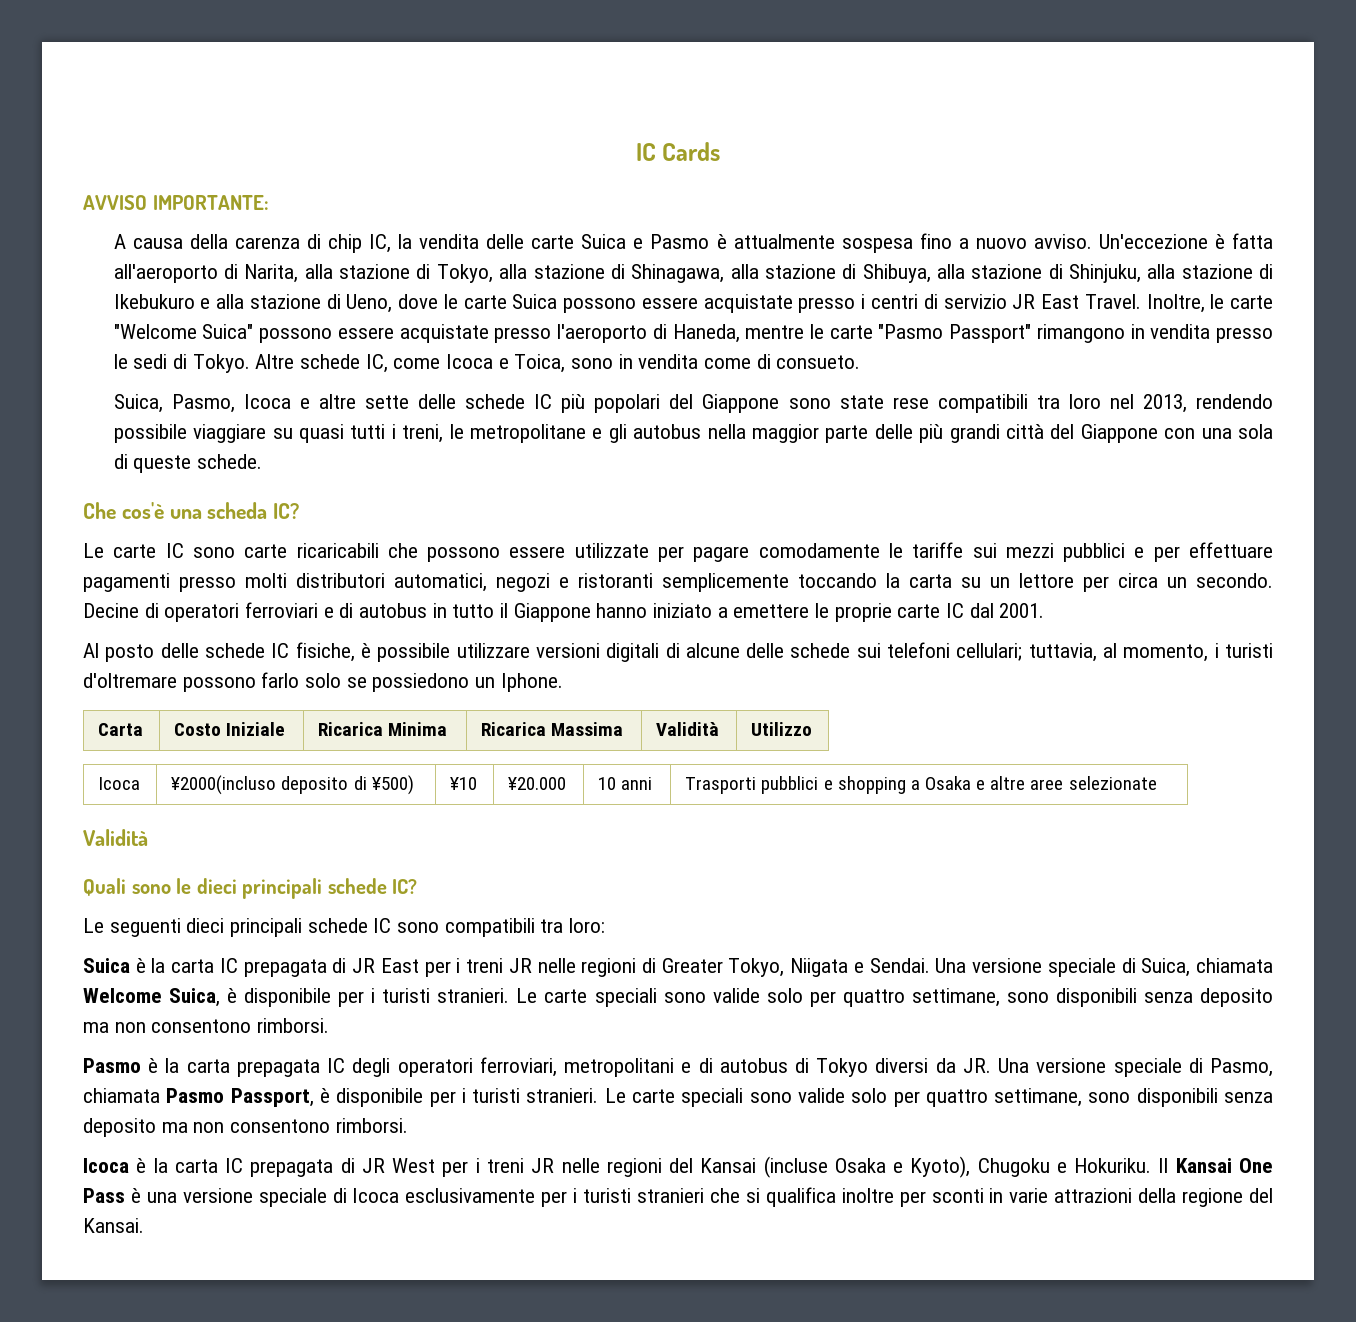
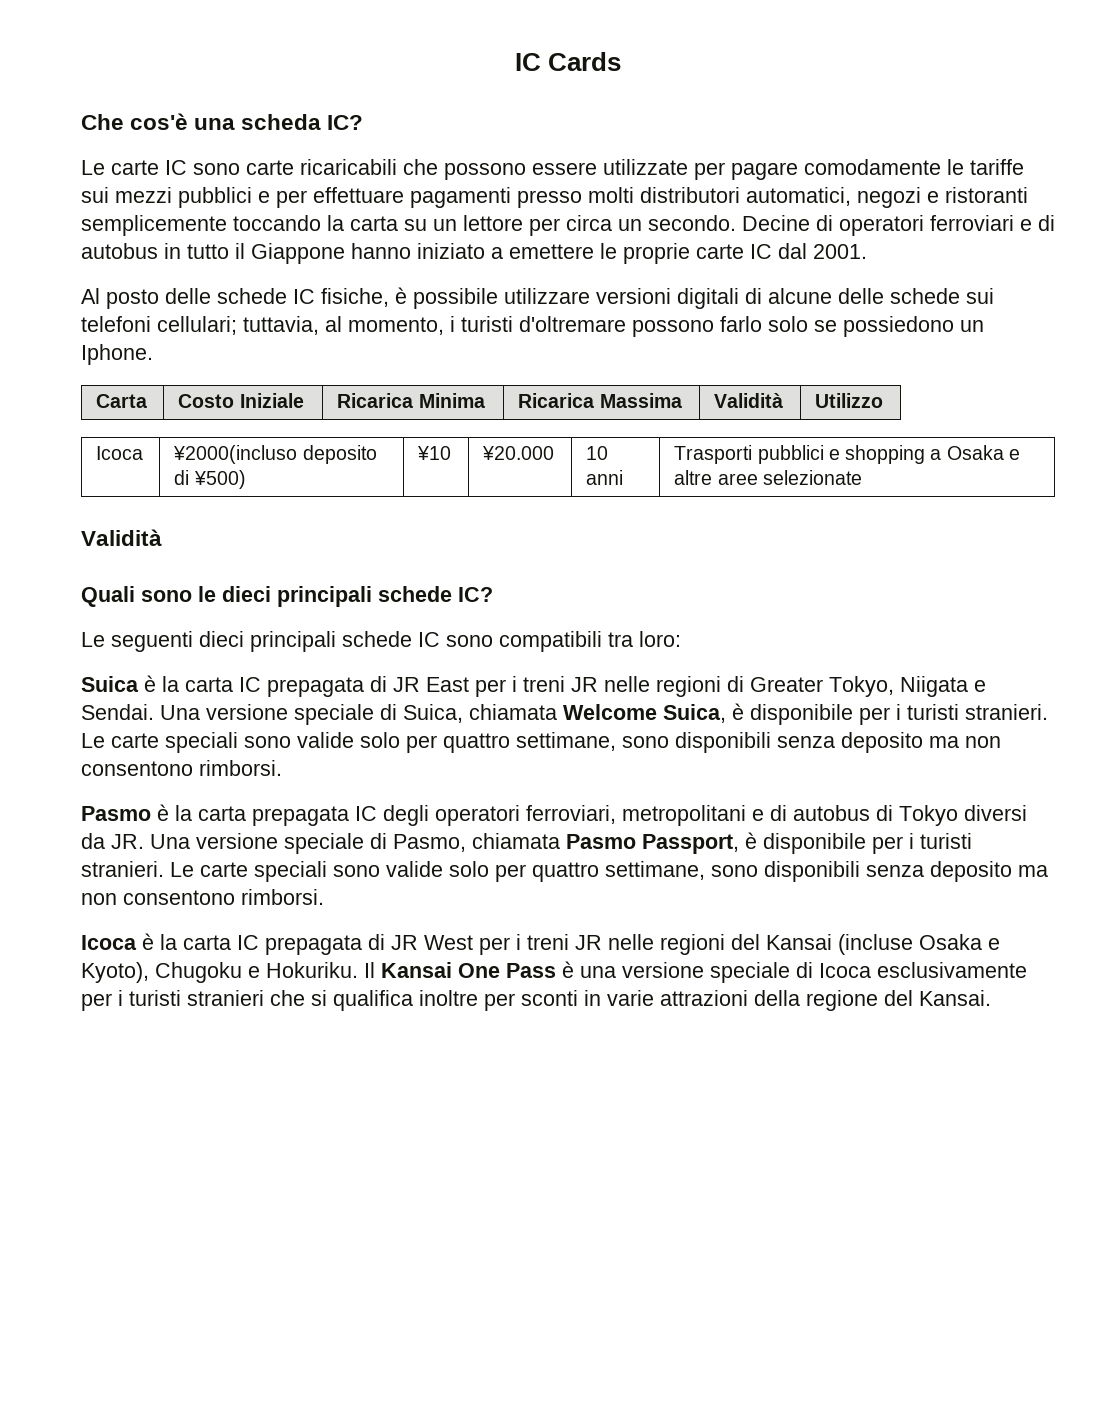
- AVVISO IMPORTANTE:
- A causa della carenza di chip IC, la vendita delle carte Suica e Pasmo è attualmente sospesa fino a nuovo avviso. Un'eccezione è fatta all'aeroporto di Narita, alla stazione di Tokyo, alla stazione di Shinagawa, alla stazione di Shibuya, alla stazione di Shinjuku, alla stazione di Ikebukuro e alla stazione di Ueno, dove le carte Suica possono essere acquistate presso i centri di servizio JR East Travel. Inoltre, le carte "Welcome Suica" possono essere acquistate presso l'aeroporto di Haneda, mentre le carte "Pasmo Passport" rimangono in vendita presso le sedi di Tokyo. Altre schede IC, come Icoca e Toica, sono in vendita come di consueto.
- Suica, Pasmo, Icoca e altre sette delle schede IC più popolari del Giappone sono state rese compatibili tra loro nel 2013, rendendo possibile viaggiare su quasi tutti i treni, le metropolitane e gli autobus nella maggior parte delle più grandi città del Giappone con una sola di queste schede.

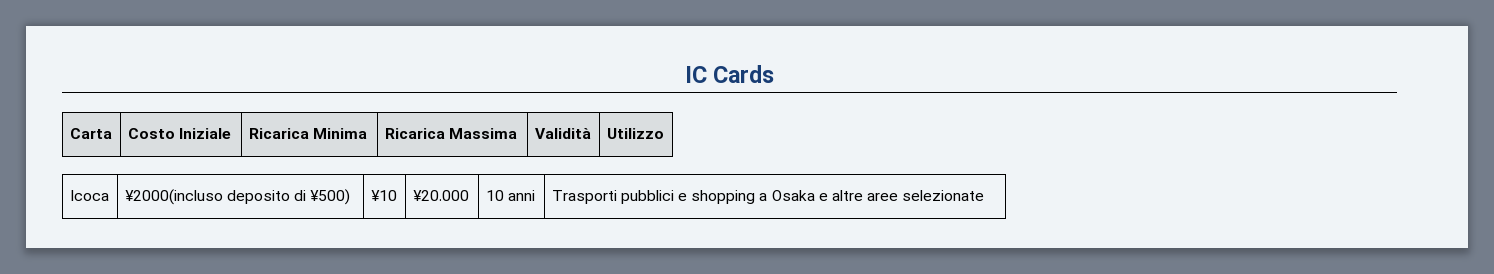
- Che cos'è una scheda IC?
- Le carte IC sono carte ricaricabili che possono essere utilizzate per pagare comodamente le tariffe sui mezzi pubblici e per effettuare pagamenti presso molti distributori automatici, negozi e ristoranti semplicemente toccando la carta su un lettore per circa un secondo. Decine di operatori ferroviari e di autobus in tutto il Giappone hanno iniziato a emettere le proprie carte IC dal 2001.
- Al posto delle schede IC fisiche, è possibile utilizzare versioni digitali di alcune delle schede sui telefoni cellulari; tuttavia, al momento, i turisti d'oltremare possono farlo solo se possiedono un Iphone.
  Icoca | ¥2000(incluso deposito di ¥500) | ¥10 | ¥20.000 | 10 anni | Trasporti pubblici e shopping a Osaka e altre aree selezionate
- Validità
- Quali sono le dieci principali schede IC?
- Le seguenti dieci principali schede IC sono compatibili tra loro:
- Suica è la carta IC prepagata di JR East per i treni JR nelle regioni di Greater Tokyo, Niigata e Sendai. Una versione speciale di Suica, chiamata Welcome Suica, è disponibile per i turisti stranieri. Le carte speciali sono valide solo per quattro settimane, sono disponibili senza deposito ma non consentono rimborsi.
- Pasmo è la carta prepagata IC degli operatori ferroviari, metropolitani e di autobus di Tokyo diversi da JR. Una versione speciale di Pasmo, chiamata Pasmo Passport, è disponibile per i turisti stranieri. Le carte speciali sono valide solo per quattro settimane, sono disponibili senza deposito ma non consentono rimborsi.
- Icoca è la carta IC prepagata di JR West per i treni JR nelle regioni del Kansai (incluse Osaka e Kyoto), Chugoku e Hokuriku. Il Kansai One Pass è una versione speciale di Icoca esclusivamente per i turisti stranieri che si qualifica inoltre per sconti in varie attrazioni della regione del Kansai.

